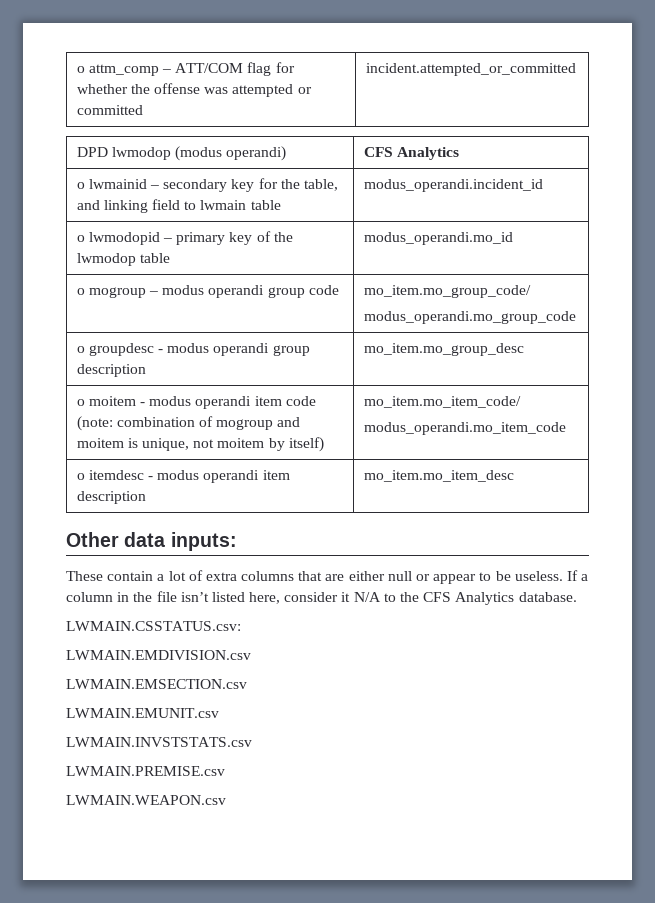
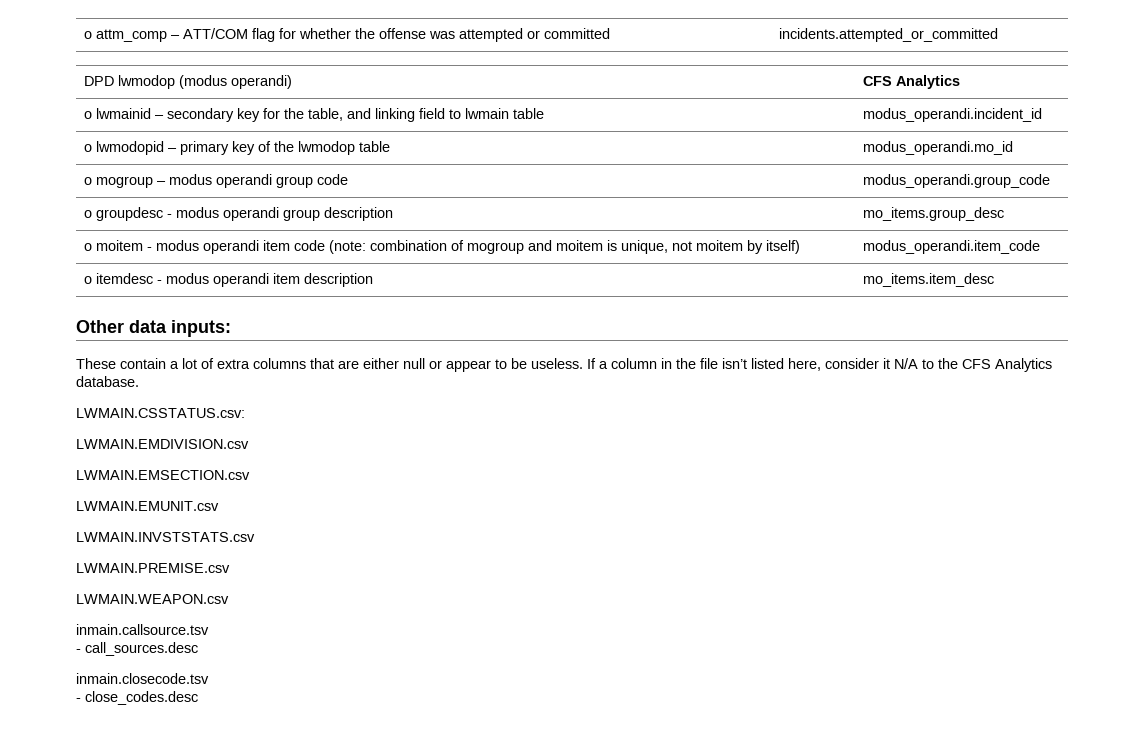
- o attm_comp – ATT/COM flag for whether the offense was attempted or committed | incident.attempted_or_committed
+ o attm_comp – ATT/COM flag for whether the offense was attempted or committed | incidents.attempted_or_committed
- o mogroup – modus operandi group code | mo_item.mo_group_code/
- modus_operandi.mo_group_code
+ o mogroup – modus operandi group code | modus_operandi.group_code
- o groupdesc - modus operandi group description | mo_item.mo_group_desc
+ o groupdesc - modus operandi group description | mo_items.group_desc
- o moitem - modus operandi item code (note: combination of mogroup and moitem is unique, not moitem by itself) | mo_item.mo_item_code/
- modus_operandi.mo_item_code
+ o moitem - modus operandi item code (note: combination of mogroup and moitem is unique, not moitem by itself) | modus_operandi.item_code
- o itemdesc - modus operandi item description | mo_item.mo_item_desc
+ o itemdesc - modus operandi item description | mo_items.item_desc
+ inmain.callsource.tsv
+ - call_sources.desc
+ inmain.closecode.tsv
+ - close_codes.desc

